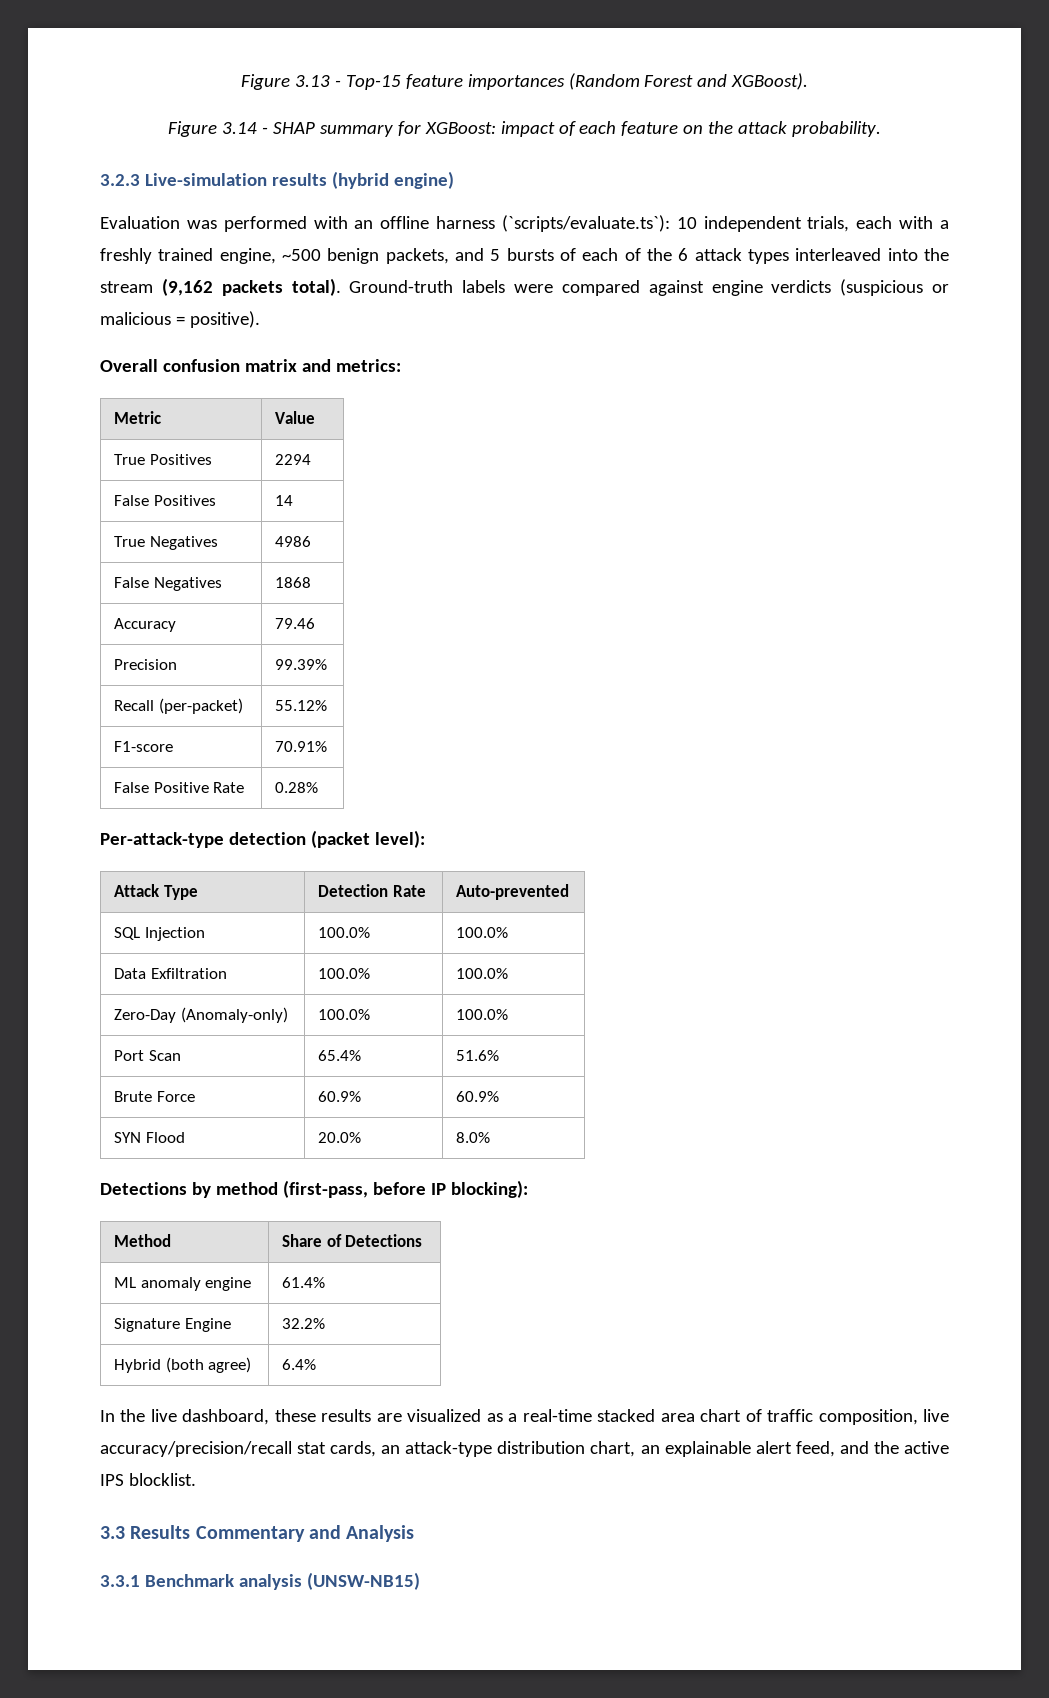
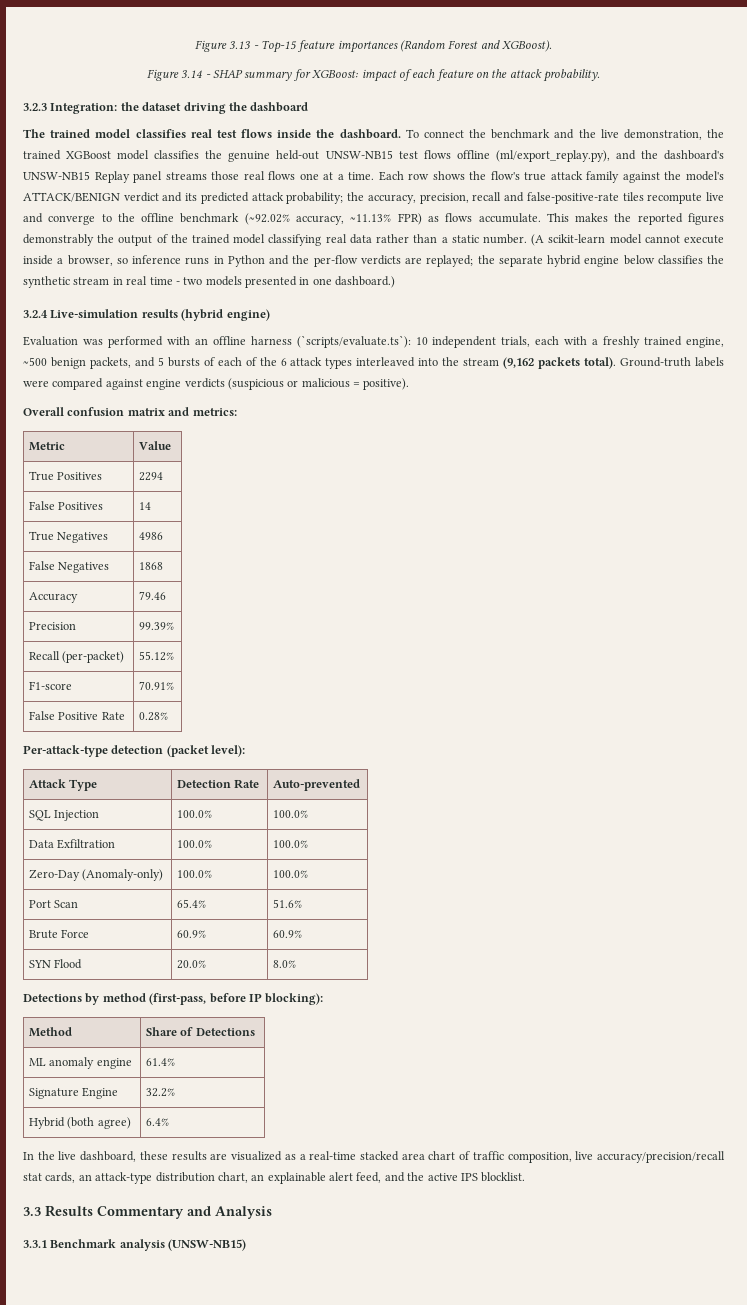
- 3.2.3 Live-simulation results (hybrid engine)
+ 3.2.3 Integration: the dataset driving the dashboard
+ The trained model classifies real test flows inside the dashboard. To connect the benchmark and the live demonstration, the trained XGBoost model classifies the genuine held-out UNSW-NB15 test flows offline (ml/export_replay.py), and the dashboard's UNSW-NB15 Replay panel streams those real flows one at a time. Each row shows the flow's true attack family against the model's ATTACK/BENIGN verdict and its predicted attack probability; the accuracy, precision, recall and false-positive-rate tiles recompute live and converge to the offline benchmark (~92.02% accuracy, ~11.13% FPR) as flows accumulate. This makes the reported figures demonstrably the output of the trained model classifying real data rather than a static number. (A scikit-learn model cannot execute inside a browser, so inference runs in Python and the per-flow verdicts are replayed; the separate hybrid engine below classifies the synthetic stream in real time - two models presented in one dashboard.)
+ 3.2.4 Live-simulation results (hybrid engine)

